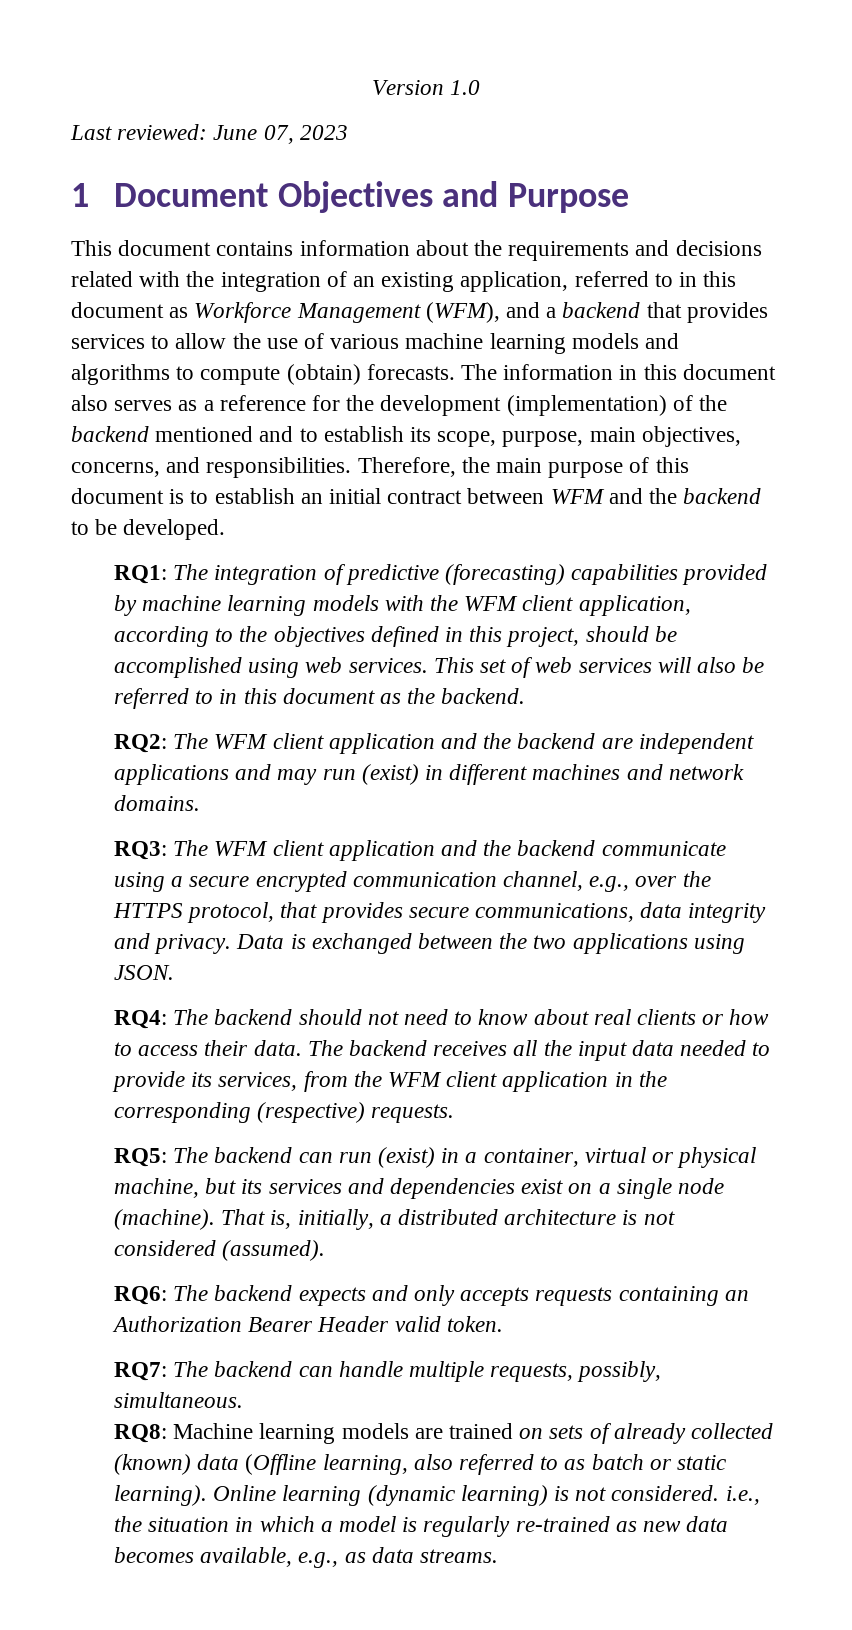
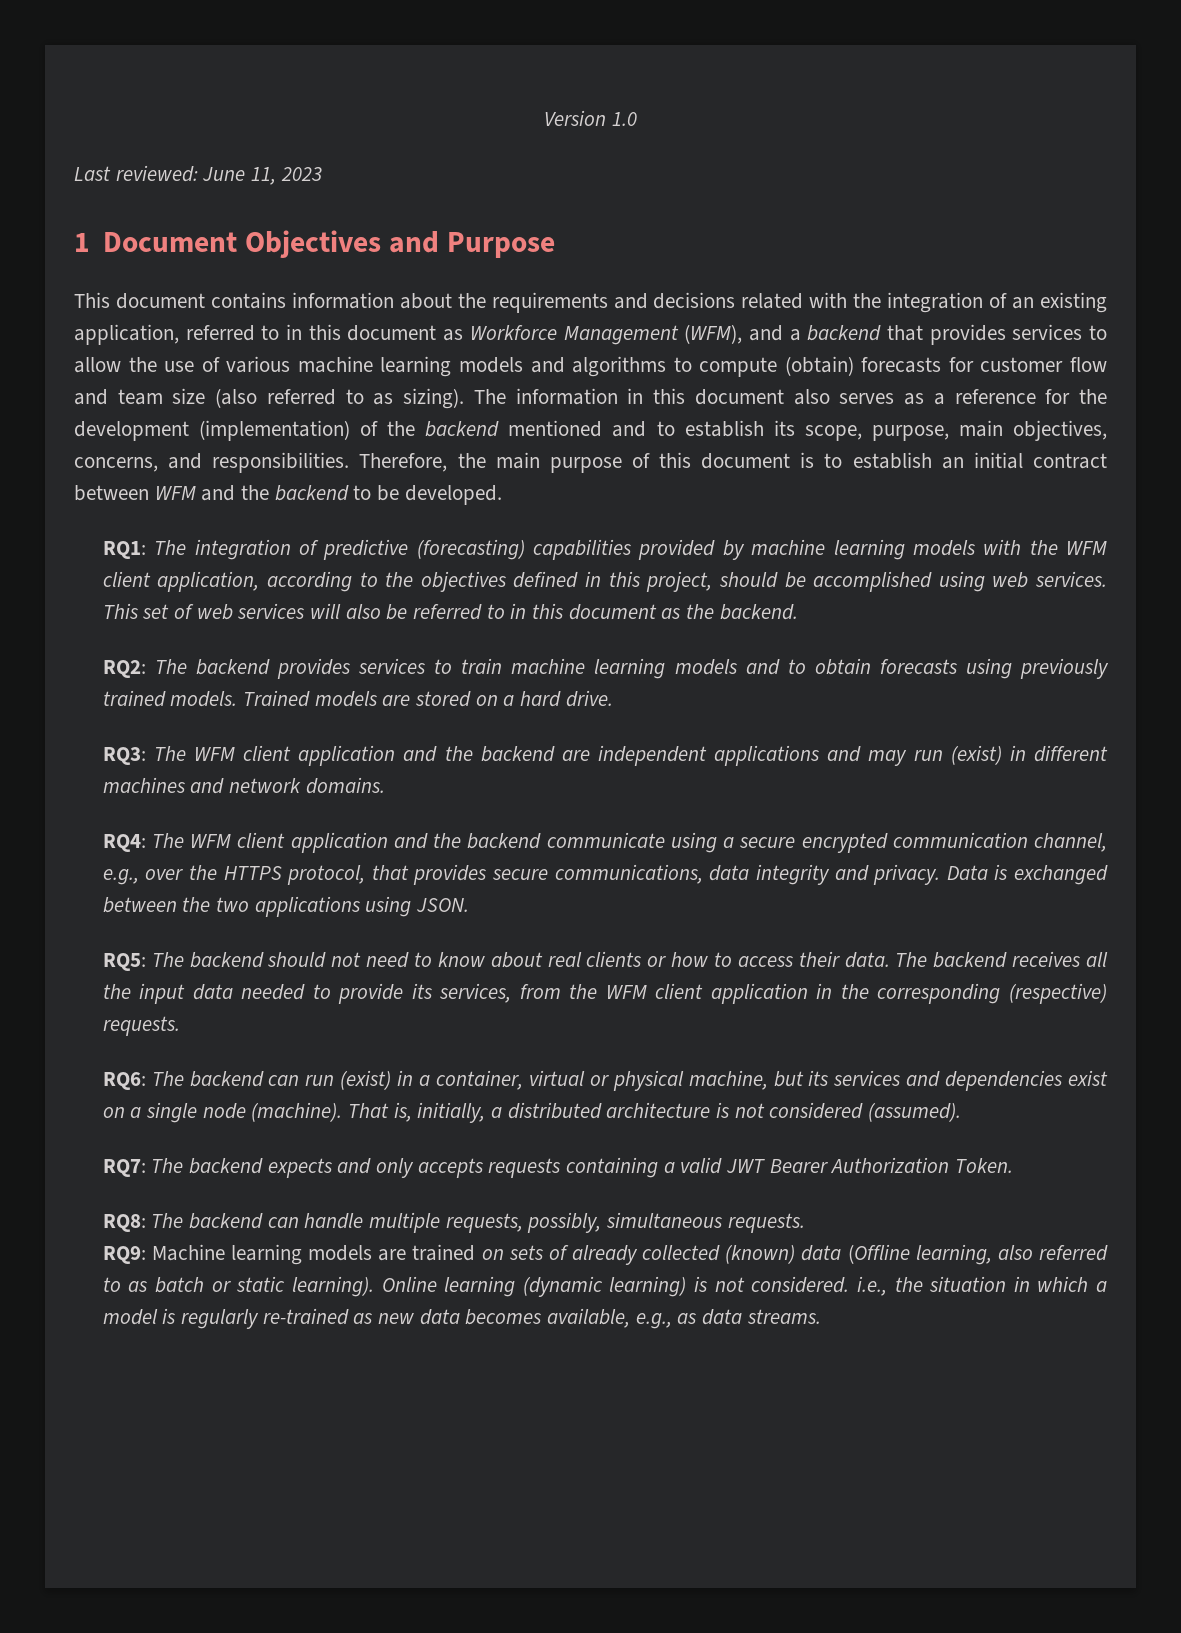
- Last reviewed: June 07, 2023
+ Last reviewed: June 11, 2023
- This document contains information about the requirements and decisions related with the integration of an existing application, referred to in this document as Workforce Management (WFM), and a backend that provides services to allow the use of various machine learning models and algorithms to compute (obtain) forecasts.
+ This document contains information about the requirements and decisions related with the integration of an existing application, referred to in this document as Workforce Management (WFM), and a backend that provides services to allow the use of various machine learning models and algorithms to compute (obtain) forecasts for customer flow and team size (also referred to as sizing).
- RQ2: The WFM client application and the backend are independent applications and may run (exist) in different machines and network domains.
+ RQ2: The backend provides services to train machine learning models and to obtain forecasts using previously trained models. Trained models are stored on a hard drive.
+ RQ3: The WFM client application and the backend are independent applications and may run (exist) in different machines and network domains.
- RQ3: The WFM client application and the backend communicate using a secure encrypted communication channel, e.g., over the HTTPS protocol, that provides secure communications, data integrity and privacy.
+ RQ4: The WFM client application and the backend communicate using a secure encrypted communication channel, e.g., over the HTTPS protocol, that provides secure communications, data integrity and privacy.
- RQ4: The backend should not need to know about real clients or how to access their data.
+ RQ5: The backend should not need to know about real clients or how to access their data.
- RQ5: The backend can run (exist) in a container, virtual or physical machine, but its services and dependencies exist on a single node (machine).
+ RQ6: The backend can run (exist) in a container, virtual or physical machine, but its services and dependencies exist on a single node (machine).
- RQ6: The backend expects and only accepts requests containing an Authorization Bearer Header valid token.
- RQ7: The backend can handle multiple requests, possibly, simultaneous.
- RQ8: Machine learning models are trained on sets of already collected (known) data (Offline learning, also referred to as batch or static learning).
+ RQ7: The backend expects and only accepts requests containing a valid JWT Bearer Authorization Token.
+ RQ8: The backend can handle multiple requests, possibly, simultaneous requests.
+ RQ9: Machine learning models are trained on sets of already collected (known) data (Offline learning, also referred to as batch or static learning).

